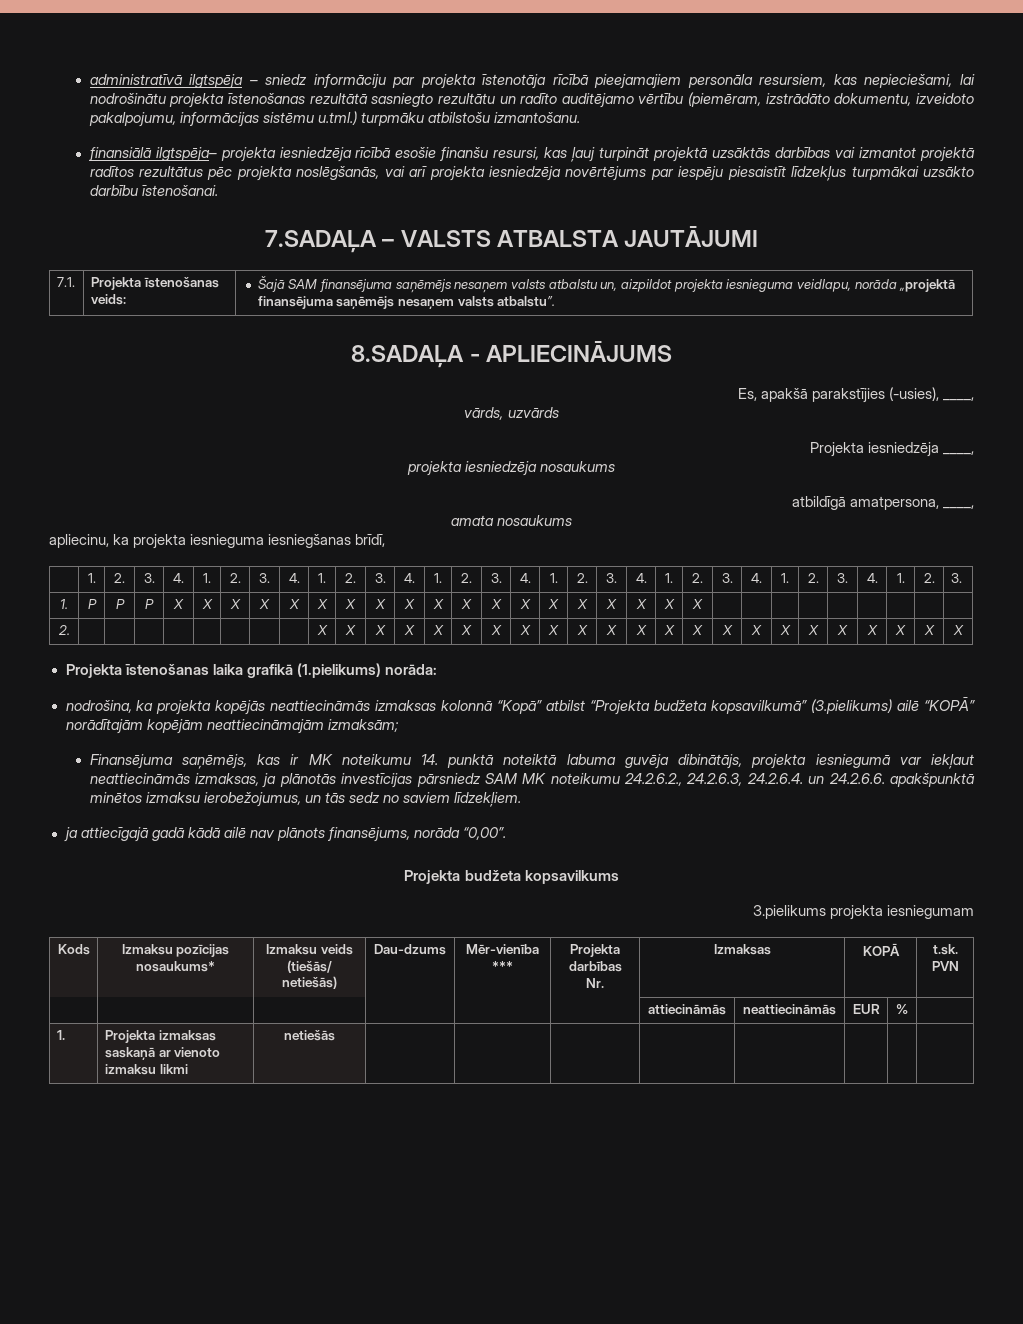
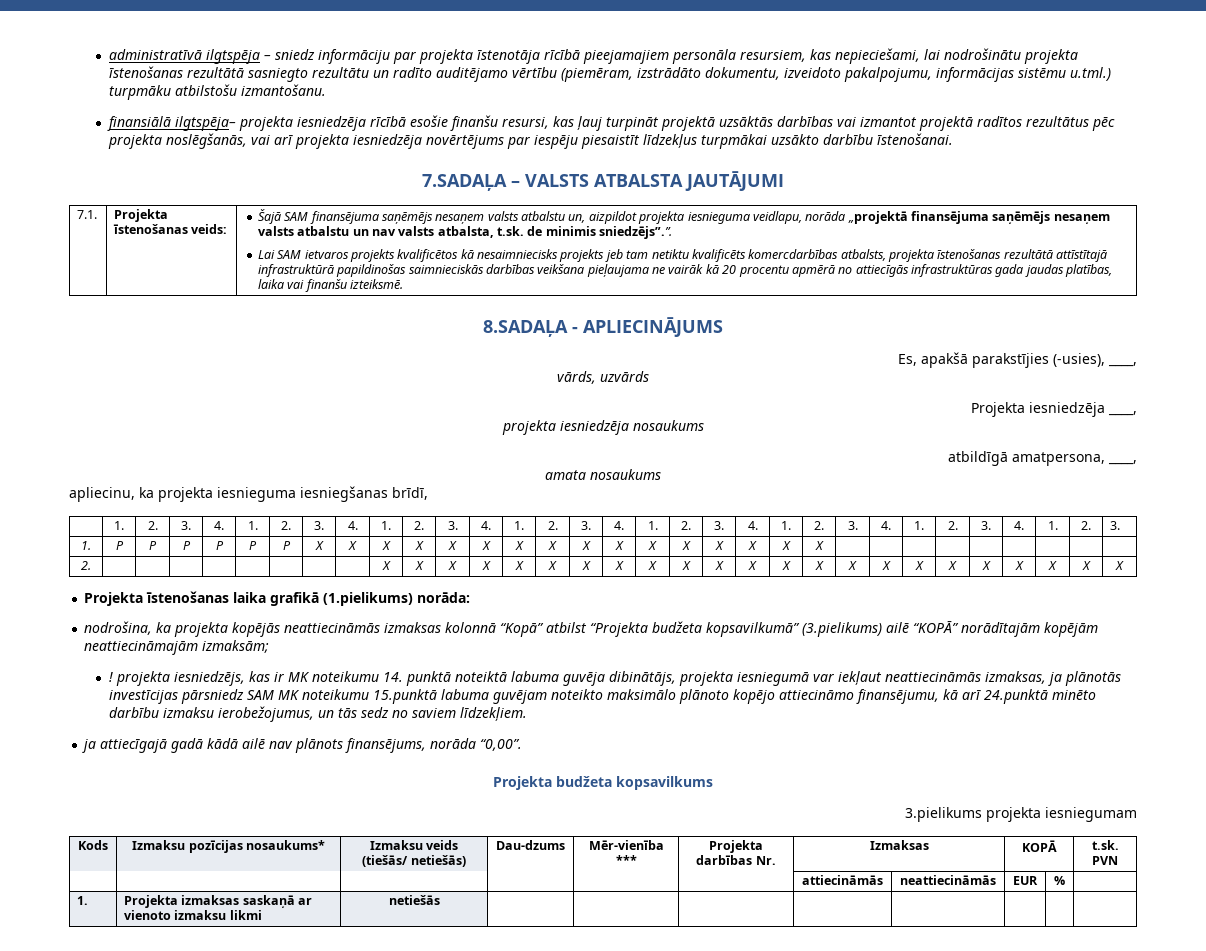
- Šajā SAM finansējuma saņēmējs nesaņem valsts atbalstu un, aizpildot projekta iesnieguma veidlapu, norāda „projektā finansējuma saņēmējs nesaņem valsts atbalstu”.
+ Šajā SAM finansējuma saņēmējs nesaņem valsts atbalstu un, aizpildot projekta iesnieguma veidlapu, norāda „projektā finansējuma saņēmējs nesaņem valsts atbalstu un nav valsts atbalsta, t.sk. de minimis sniedzējs”.”.
+ Lai SAM ietvaros projekts kvalificētos kā nesaimniecisks projekts jeb tam netiktu kvalificēts komercdarbības atbalsts, projekta īstenošanas rezultātā attīstītajā infrastruktūrā papildinošas saimnieciskās darbības veikšana pieļaujama ne vairāk kā 20 procentu apmērā no attiecīgās infrastruktūras gada jaudas platības, laika vai finanšu izteiksmē.
- 1. | P | P | P | X | X | X | X | X | X | X | X | X | X | X | X | X | X | X | X | X | X | X | | | | | | | | |
+ 1. | P | P | P | P | P | P | X | X | X | X | X | X | X | X | X | X | X | X | X | X | X | X | | | | | | | | |
- Finansējuma saņēmējs, kas ir MK noteikumu 14. punktā noteiktā labuma guvēja dibinātājs, projekta iesniegumā var iekļaut neattiecināmās izmaksas, ja plānotās investīcijas pārsniedz SAM MK noteikumu 24.2.6.2., 24.2.6.3, 24.2.6.4. un 24.2.6.6. apakšpunktā minētos izmaksu ierobežojumus, un tās sedz no saviem līdzekļiem.
+ ! projekta iesniedzējs, kas ir MK noteikumu 14. punktā noteiktā labuma guvēja dibinātājs, projekta iesniegumā var iekļaut neattiecināmās izmaksas, ja plānotās investīcijas pārsniedz SAM MK noteikumu 15.punktā labuma guvējam noteikto maksimālo plānoto kopējo attiecināmo finansējumu, kā arī 24.punktā minēto darbību izmaksu ierobežojumus, un tās sedz no saviem līdzekļiem.

